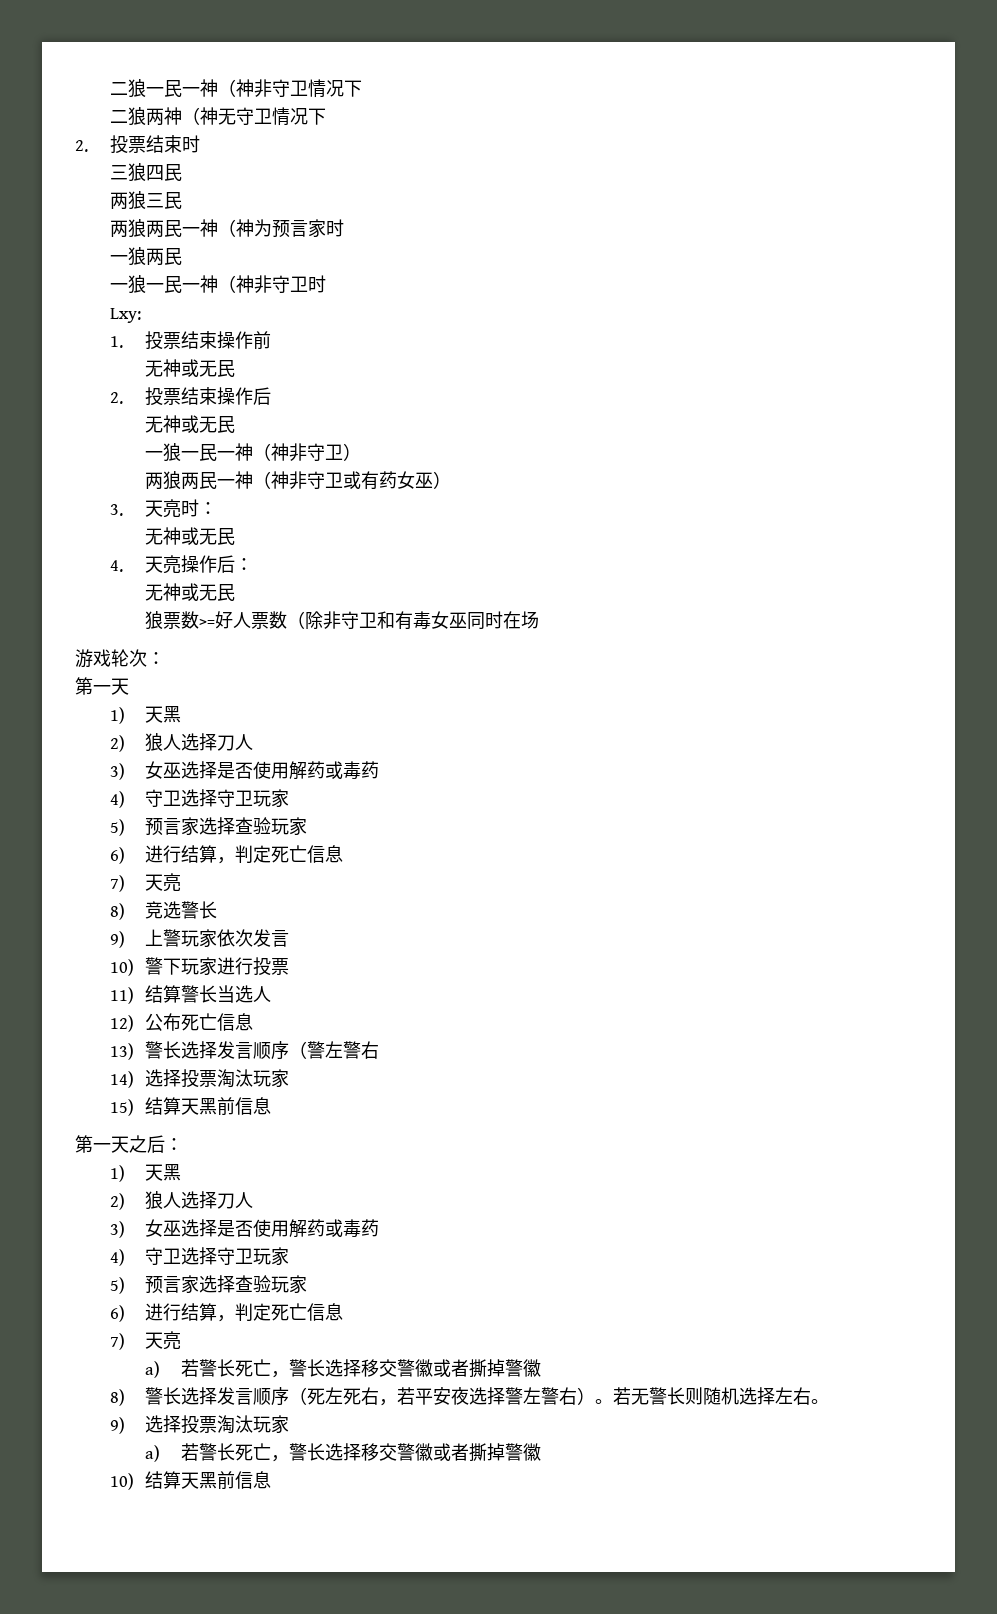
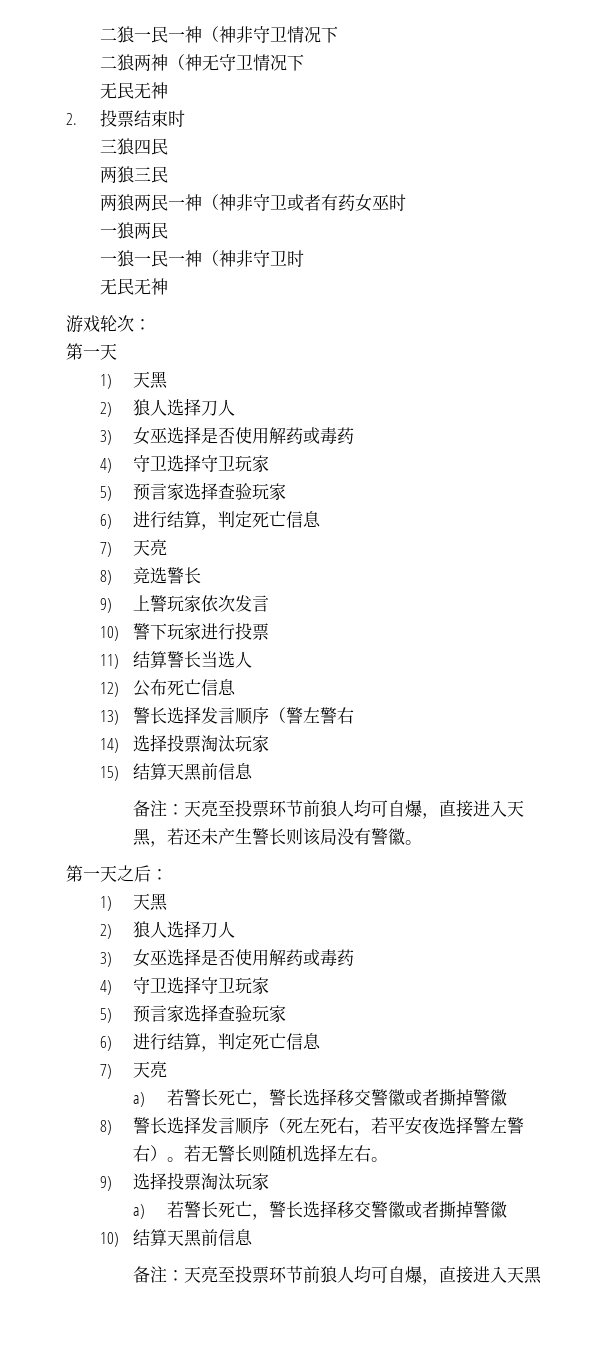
  二狼两神（神无守卫情况下
+ 无民无神
- 两狼两民一神（神为预言家时
+ 两狼两民一神（神非守卫或者有药女巫时
  一狼一民一神（神非守卫时
- Lxy:
- 1.投票结束操作前
- 无神或无民
- 2.投票结束操作后
- 无神或无民
- 一狼一民一神（神非守卫）
- 两狼两民一神（神非守卫或有药女巫）
- 3.天亮时：
- 无神或无民
- 4.天亮操作后：
- 无神或无民
- 狼票数>=好人票数（除非守卫和有毒女巫同时在场
+ 无民无神
+ 备注：天亮至投票环节前狼人均可自爆，直接进入天黑，若还未产生警长则该局没有警徽。
  10)结算天黑前信息
+ 备注：天亮至投票环节前狼人均可自爆，直接进入天黑

